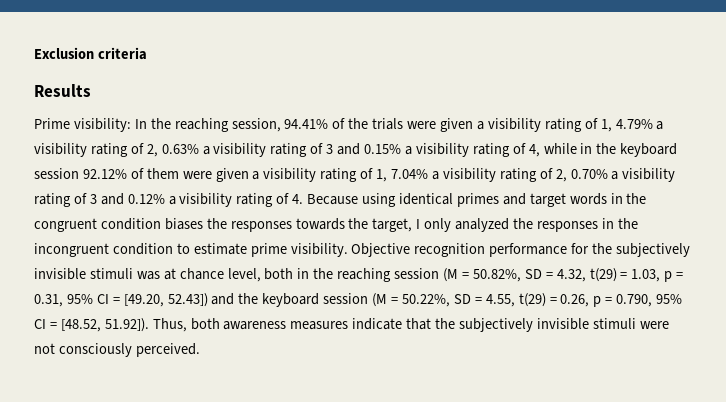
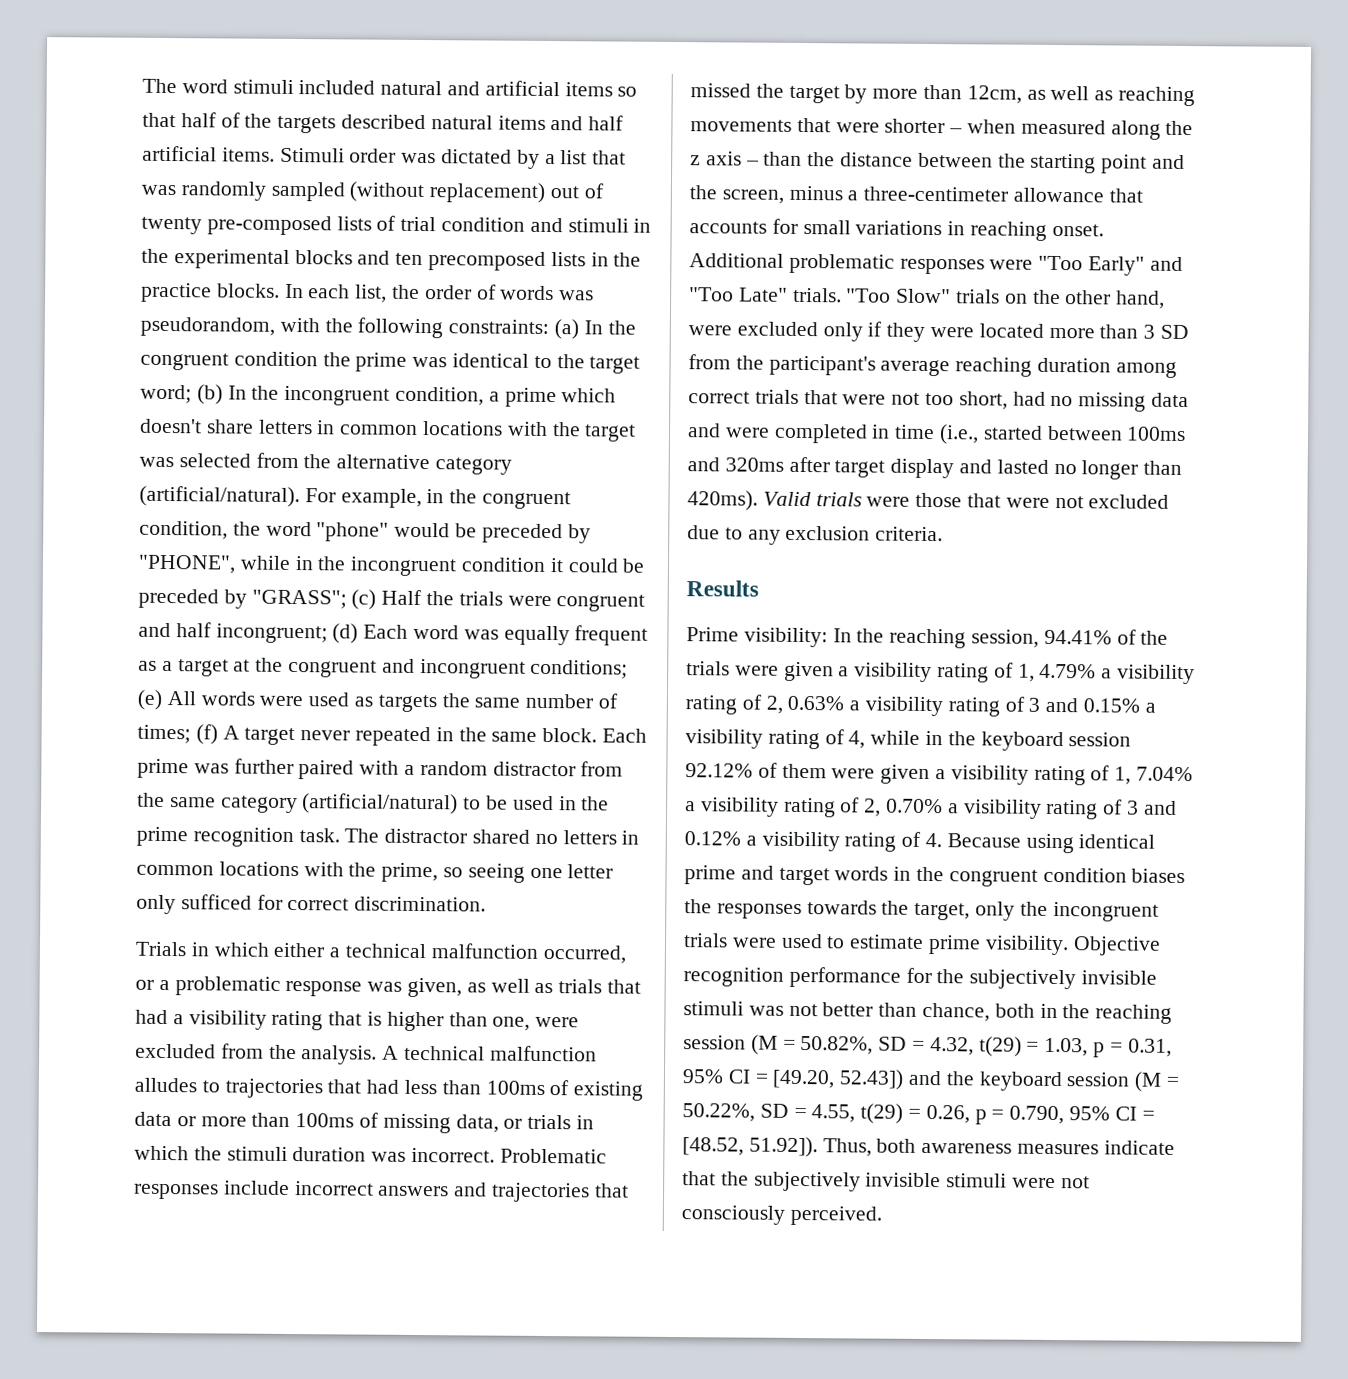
- Exclusion criteria
+ The word stimuli included natural and artificial items so that half of the targets described natural items and half artificial items. Stimuli order was dictated by a list that was randomly sampled (without replacement) out of twenty pre-composed lists of trial condition and stimuli in the experimental blocks and ten precomposed lists in the practice blocks. In each list, the order of words was pseudorandom, with the following constraints: (a) In the congruent condition the prime was identical to the target word; (b) In the incongruent condition, a prime which doesn't share letters in common locations with the target was selected from the alternative category (artificial/natural). For example, in the congruent condition, the word "phone" would be preceded by "PHONE", while in the incongruent condition it could be preceded by "GRASS"; (c) Half the trials were congruent and half incongruent; (d) Each word was equally frequent as a target at the congruent and incongruent conditions; (e) All words were used as targets the same number of times; (f) A target never repeated in the same block. Each prime was further paired with a random distractor from the same category (artificial/natural) to be used in the prime recognition task. The distractor shared no letters in common locations with the prime, so seeing one letter only sufficed for correct discrimination.
+ Trials in which either a technical malfunction occurred, or a problematic response was given, as well as trials that had a visibility rating that is higher than one, were excluded from the analysis. A technical malfunction alludes to trajectories that had less than 100ms of existing data or more than 100ms of missing data, or trials in which the stimuli duration was incorrect. Problematic responses include incorrect answers and trajectories that missed the target by more than 12cm, as well as reaching movements that were shorter – when measured along the z axis – than the distance between the starting point and the screen, minus a three-centimeter allowance that accounts for small variations in reaching onset. Additional problematic responses were "Too Early" and "Too Late" trials. "Too Slow" trials on the other hand, were excluded only if they were located more than 3 SD from the participant's average reaching duration among correct trials that were not too short, had no missing data and were completed in time (i.e., started between 100ms and 320ms after target display and lasted no longer than 420ms). Valid trials were those that were not excluded due to any exclusion criteria.
- In the reaching session, 94.41% of the trials were given a visibility rating of 1, 4.79% a visibility rating of 2, 0.63% a visibility rating of 3 and 0.15% a visibility rating of 4, while in the keyboard session 92.12% of them were given a visibility rating of 1, 7.04% a visibility rating of 2, 0.70% a visibility rating of 3 and 0.12% a visibility rating of 4. Because using identical primes and target words in the congruent condition biases the responses towards the target, I only analyzed the responses in the incongruent condition to estimate prime visibility.
+ In the reaching session, 94.41% of the trials were given a visibility rating of 1, 4.79% a visibility rating of 2, 0.63% a visibility rating of 3 and 0.15% a visibility rating of 4, while in the keyboard session 92.12% of them were given a visibility rating of 1, 7.04% a visibility rating of 2, 0.70% a visibility rating of 3 and 0.12% a visibility rating of 4. Because using identical prime and target words in the congruent condition biases the responses towards the target, only the incongruent trials were used to estimate prime visibility.
- Objective recognition performance for the subjectively invisible stimuli was at chance level, both in the reaching session (M = 50.82%, SD = 4.32, t(29) = 1.03, p = 0.31, 95% CI = [49.20, 52.43]) and the keyboard session (M = 50.22%, SD = 4.55, t(29) = 0.26, p = 0.790, 95% CI = [48.52, 51.92]). Thus, both awareness measures indicate that the subjectively invisible stimuli were not consciously perceived.
+ Objective recognition performance for the subjectively invisible stimuli was not better than chance, both in the reaching session (M = 50.82%, SD = 4.32, t(29) = 1.03, p = 0.31, 95% CI = [49.20, 52.43]) and the keyboard session (M = 50.22%, SD = 4.55, t(29) = 0.26, p = 0.790, 95% CI = [48.52, 51.92]). Thus, both awareness measures indicate that the subjectively invisible stimuli were not consciously perceived.

